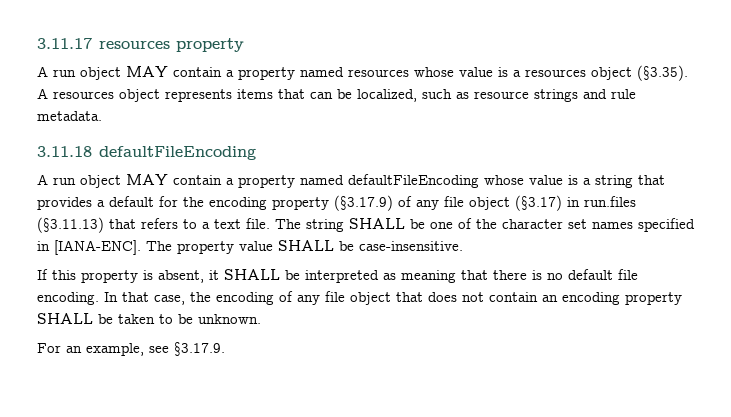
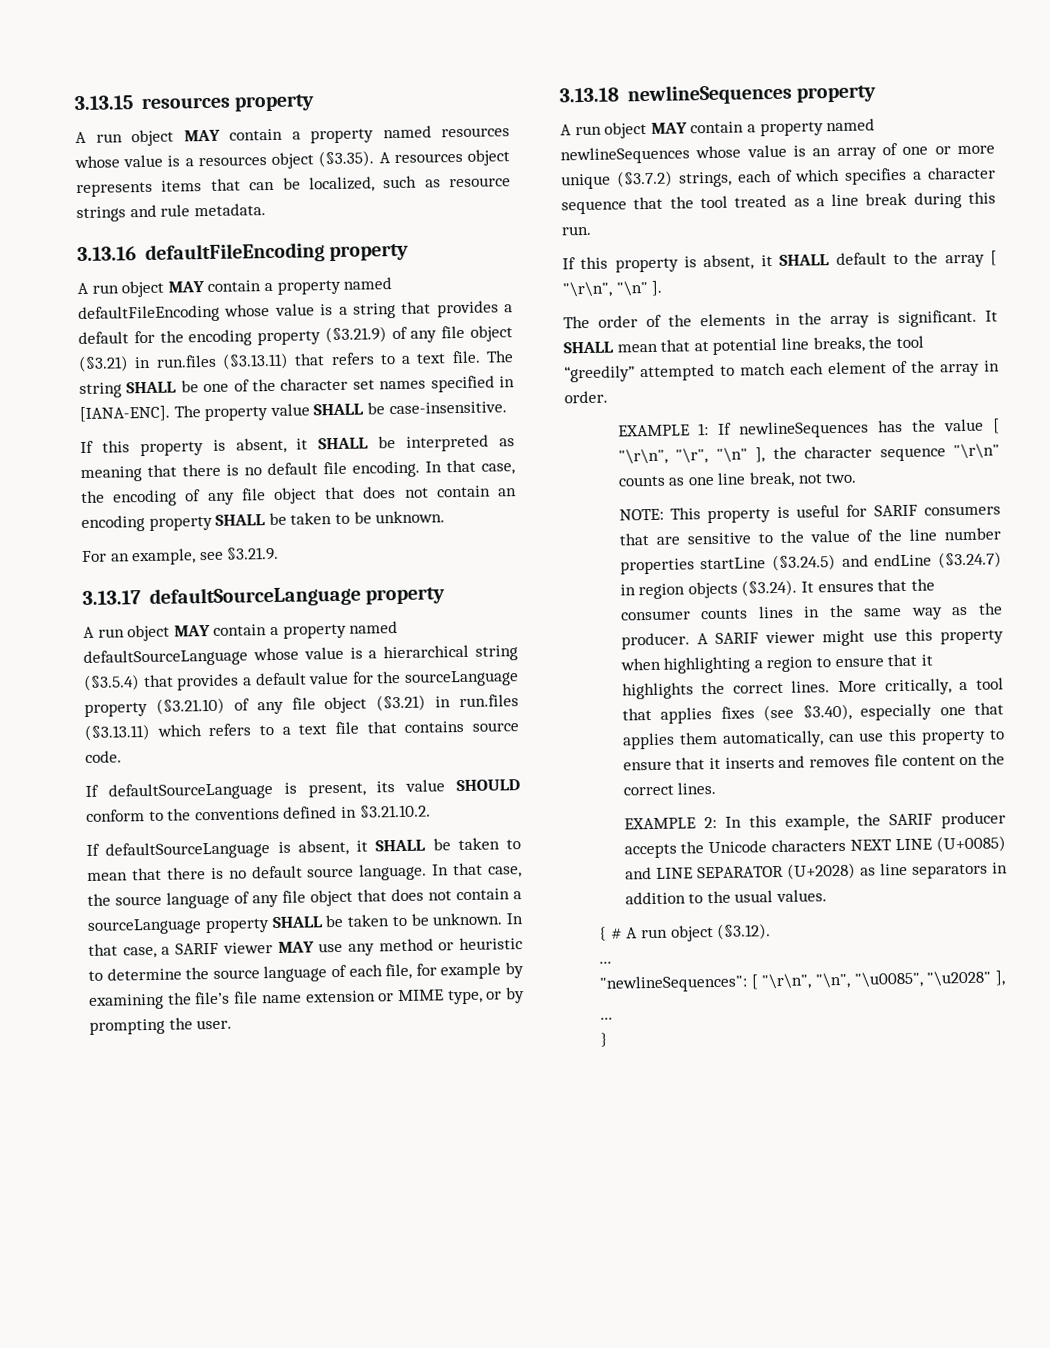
- 3.11.17 resources property
+ 3.13.15 resources property
- 3.11.18 defaultFileEncoding
+ 3.13.16 defaultFileEncoding property
- A run object MAY contain a property named defaultFileEncoding whose value is a string that provides a default for the encoding property (§3.17.9) of any file object (§3.17) in run.files (§3.11.13) that refers to a text file.
+ A run object MAY contain a property named defaultFileEncoding whose value is a string that provides a default for the encoding property (§3.21.9) of any file object (§3.21) in run.files (§3.13.11) that refers to a text file.
- For an example, see §3.17.9.
+ For an example, see §3.21.9.
+ 3.13.17 defaultSourceLanguage property
+ A run object MAY contain a property named defaultSourceLanguage whose value is a hierarchical string (§3.5.4) that provides a default value for the sourceLanguage property (§3.21.10) of any file object (§3.21) in run.files (§3.13.11) which refers to a text file that contains source code.
+ If defaultSourceLanguage is present, its value SHOULD conform to the conventions defined in §3.21.10.2.
+ If defaultSourceLanguage is absent, it SHALL be taken to mean that there is no default source language. In that case, the source language of any file object that does not contain a sourceLanguage property SHALL be taken to be unknown. In that case, a SARIF viewer MAY use any method or heuristic to determine the source language of each file, for example by examining the file’s file name extension or MIME type, or by prompting the user.
+ 3.13.18 newlineSequences property
+ A run object MAY contain a property named newlineSequences whose value is an array of one or more unique (§3.7.2) strings, each of which specifies a character sequence that the tool treated as a line break during this run.
+ If this property is absent, it SHALL default to the array [ "\r\n", "\n" ].
+ The order of the elements in the array is significant. It SHALL mean that at potential line breaks, the tool “greedily” attempted to match each element of the array in order.
+ EXAMPLE 1: If newlineSequences has the value [ "\r\n", "\r", "\n" ], the character sequence "\r\n" counts as one line break, not two.
+ NOTE: This property is useful for SARIF consumers that are sensitive to the value of the line number properties startLine (§3.24.5) and endLine (§3.24.7) in region objects (§3.24). It ensures that the consumer counts lines in the same way as the producer. A SARIF viewer might use this property when highlighting a region to ensure that it highlights the correct lines. More critically, a tool that applies fixes (see §3.40), especially one that applies them automatically, can use this property to ensure that it inserts and removes file content on the correct lines.
+ EXAMPLE 2: In this example, the SARIF producer accepts the Unicode characters NEXT LINE (U+0085) and LINE SEPARATOR (U+2028) as line separators in addition to the usual values.
+ { # A run object (§3.12).
+ ...
+ "newlineSequences": [ "\r\n", "\n", "\u0085", "\u2028" ],
+ ...
+ }

